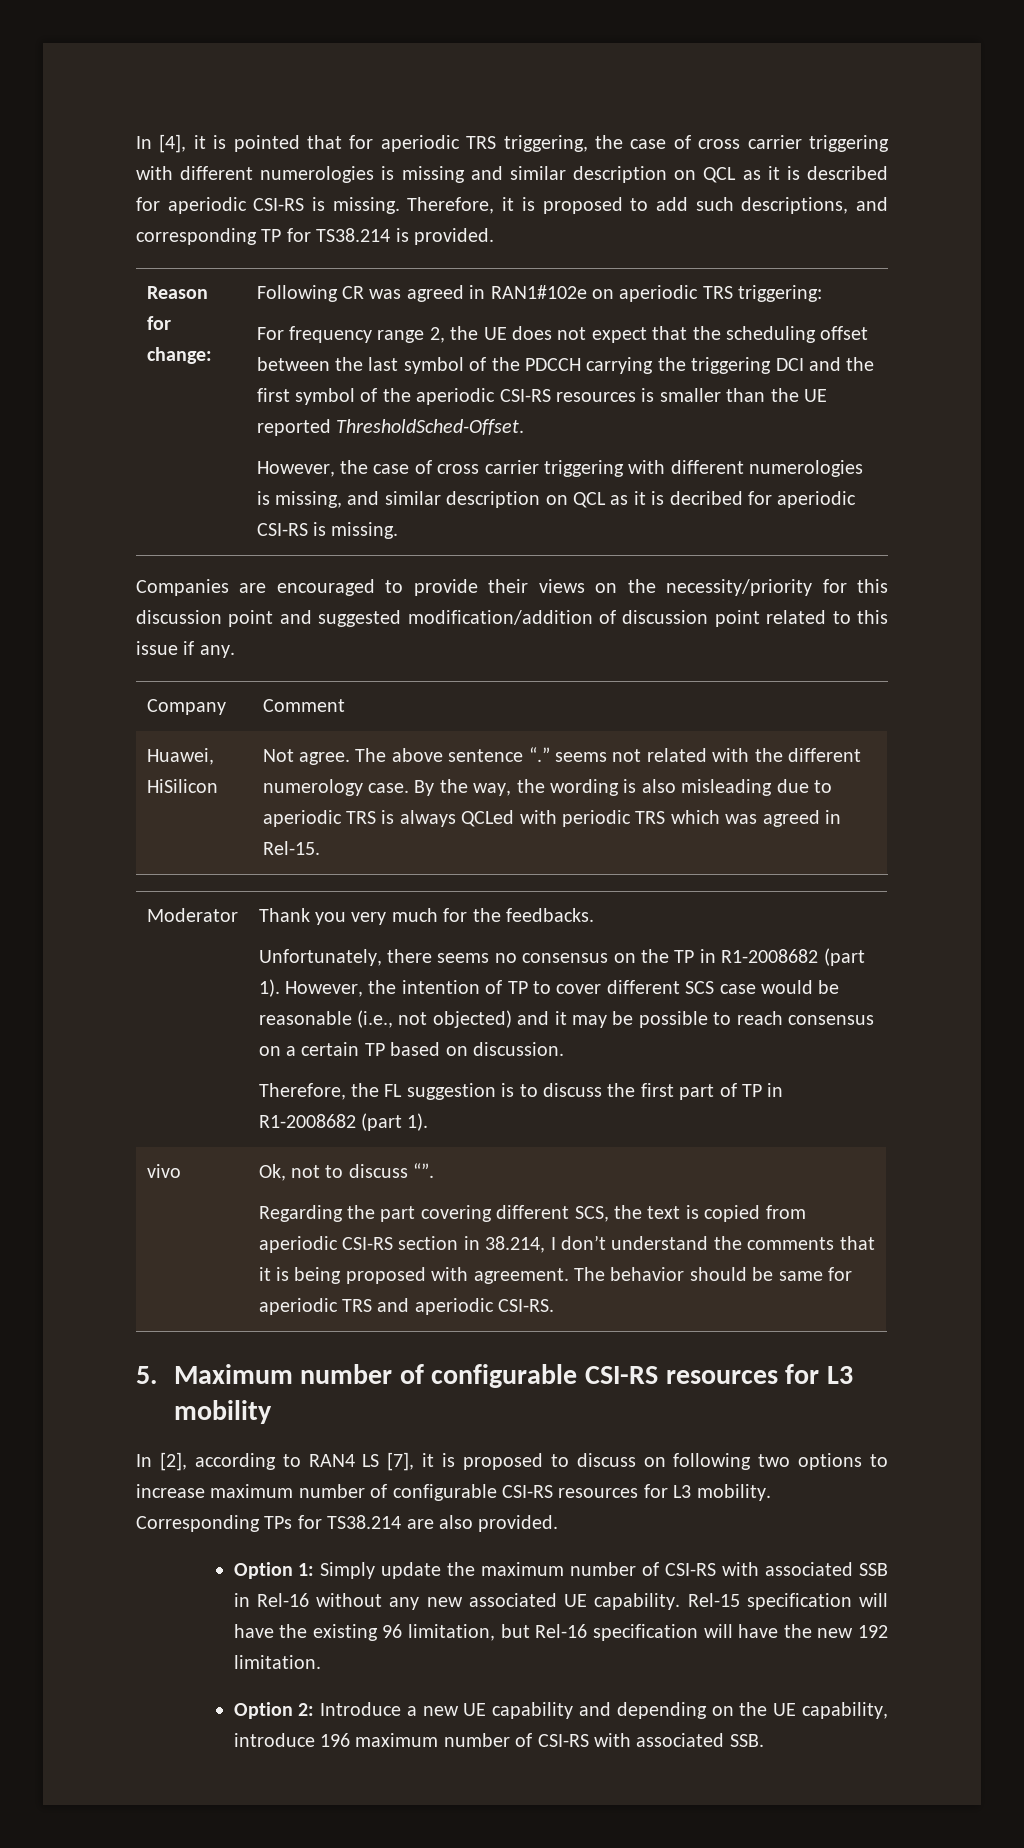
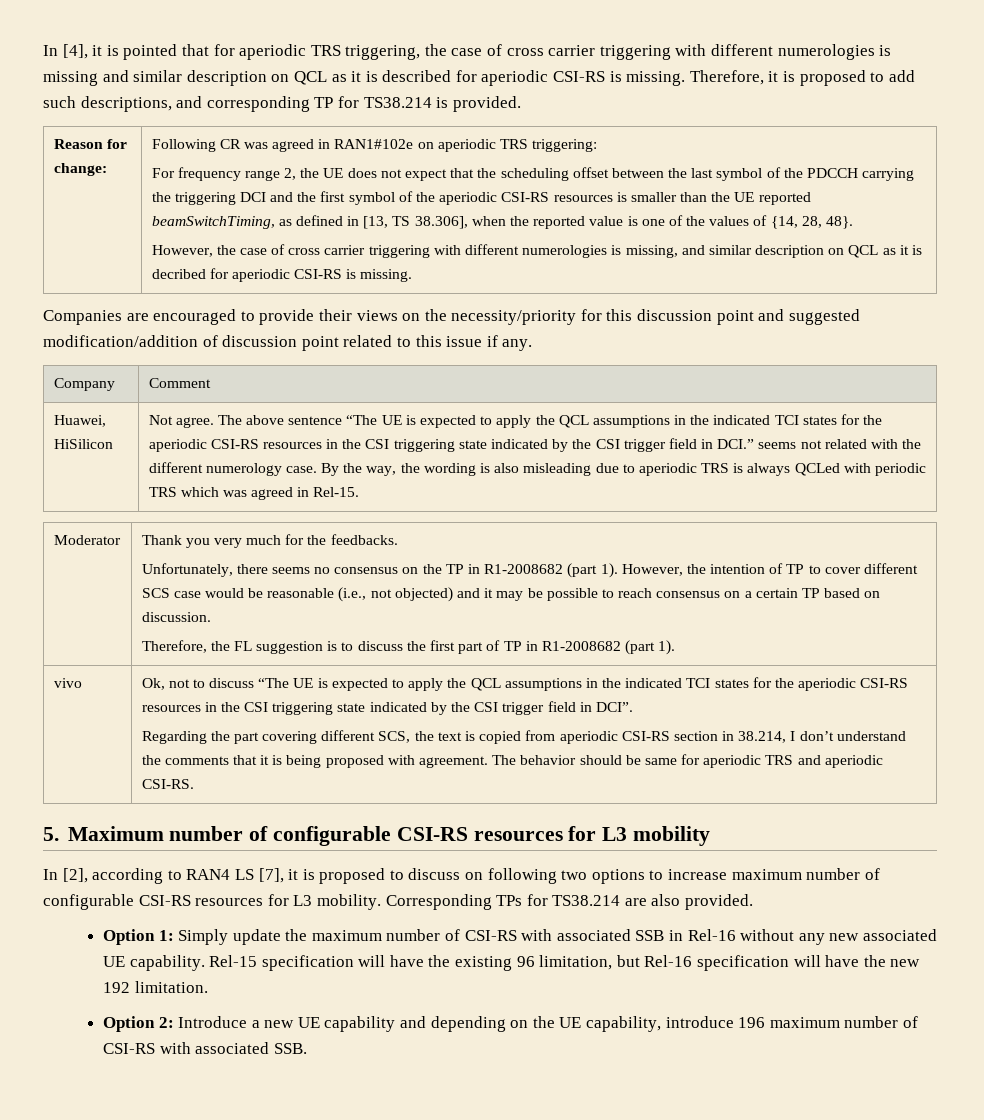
- For frequency range 2, the UE does not expect that the scheduling offset between the last symbol of the PDCCH carrying the triggering DCI and the first symbol of the aperiodic CSI-RS resources is smaller than the UE reported ThresholdSched-Offset.
+ For frequency range 2, the UE does not expect that the scheduling offset between the last symbol of the PDCCH carrying the triggering DCI and the first symbol of the aperiodic CSI-RS resources is smaller than the UE reported beamSwitchTiming, as defined in [13, TS 38.306], when the reported value is one of the values of {14, 28, 48}.
- The above sentence “.” seems not related with the different numerology case.
+ The above sentence “The UE is expected to apply the QCL assumptions in the indicated TCI states for the aperiodic CSI-RS resources in the CSI triggering state indicated by the CSI trigger field in DCI.” seems not related with the different numerology case.
- Ok, not to discuss “”.
+ Ok, not to discuss “The UE is expected to apply the QCL assumptions in the indicated TCI states for the aperiodic CSI-RS resources in the CSI triggering state indicated by the CSI trigger field in DCI”.

